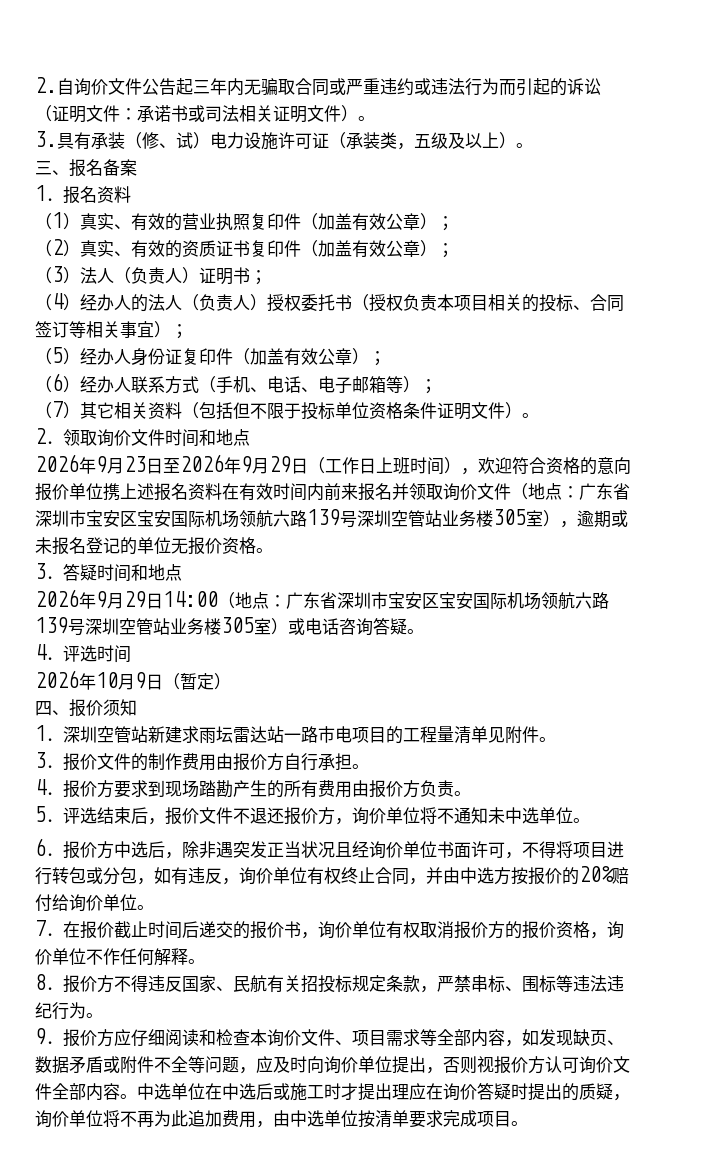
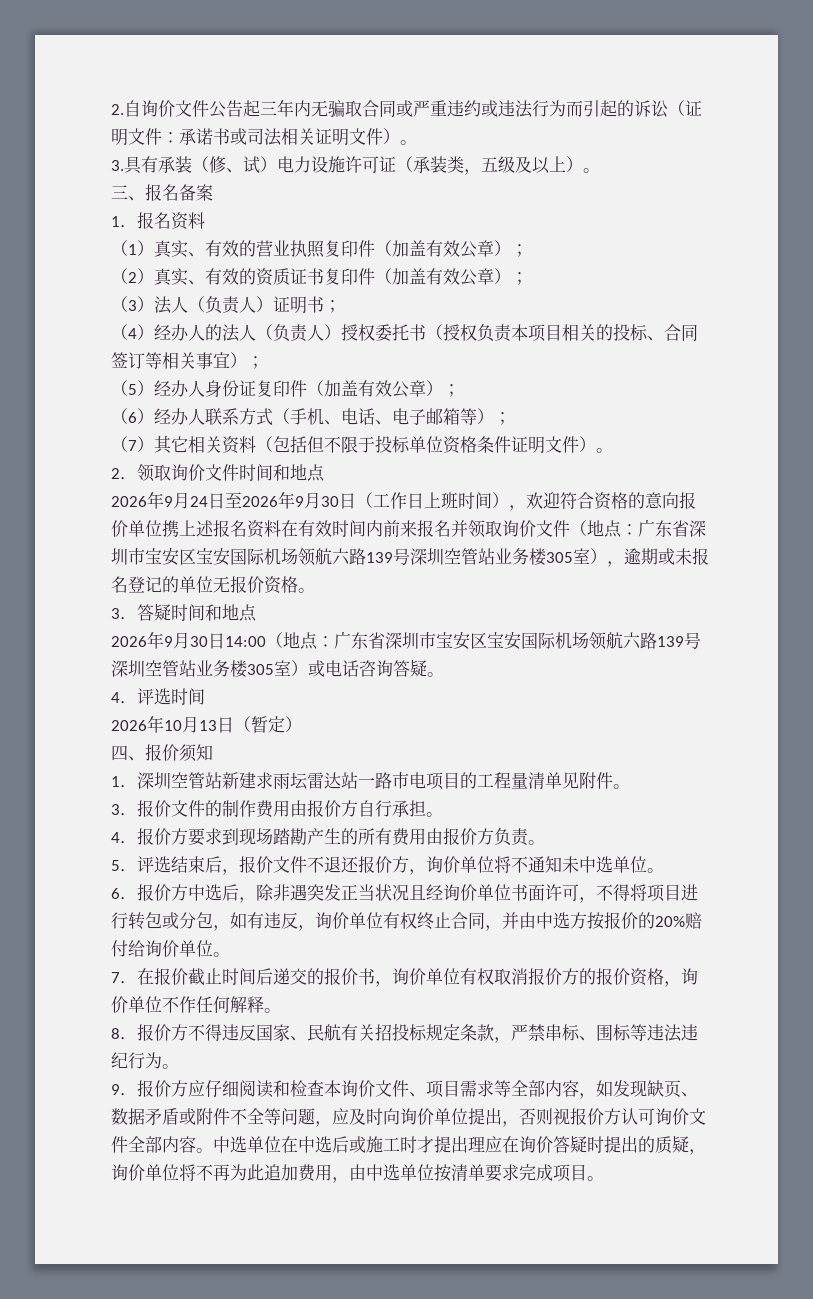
- 2026年9月23日至2026年9月29日（工作日上班时间），欢迎符合资格的意向报价单位携上述报名资料在有效时间内前来报名并领取询价文件（地点：广东省深圳市宝安区宝安国际机场领航六路139号深圳空管站业务楼305室），逾期或未报名登记的单位无报价资格。
+ 2026年9月24日至2026年9月30日（工作日上班时间），欢迎符合资格的意向报价单位携上述报名资料在有效时间内前来报名并领取询价文件（地点：广东省深圳市宝安区宝安国际机场领航六路139号深圳空管站业务楼305室），逾期或未报名登记的单位无报价资格。
- 2026年9月29日14:00（地点：广东省深圳市宝安区宝安国际机场领航六路139号深圳空管站业务楼305室）或电话咨询答疑。
+ 2026年9月30日14:00（地点：广东省深圳市宝安区宝安国际机场领航六路139号深圳空管站业务楼305室）或电话咨询答疑。
- 2026年10月9日（暂定）
+ 2026年10月13日（暂定）

